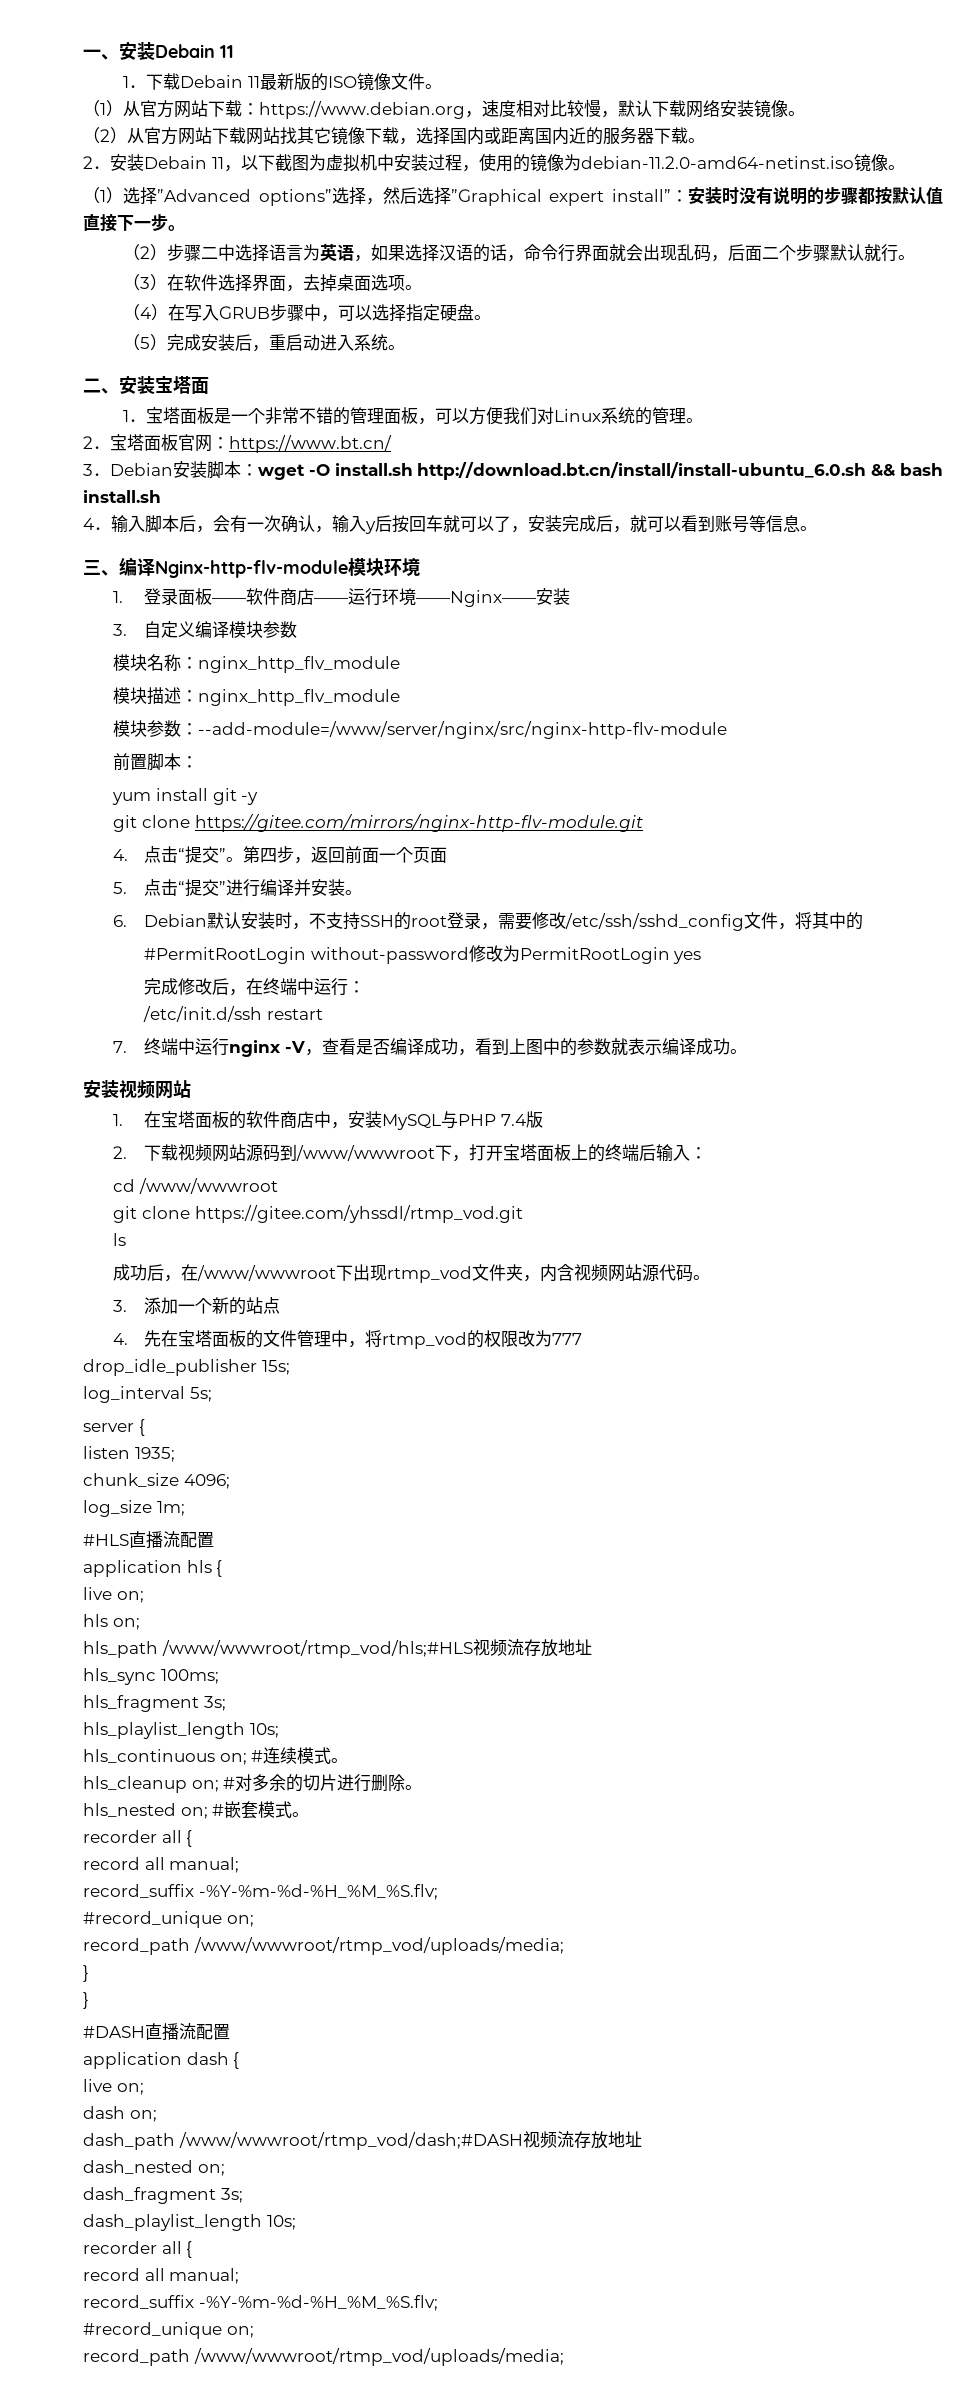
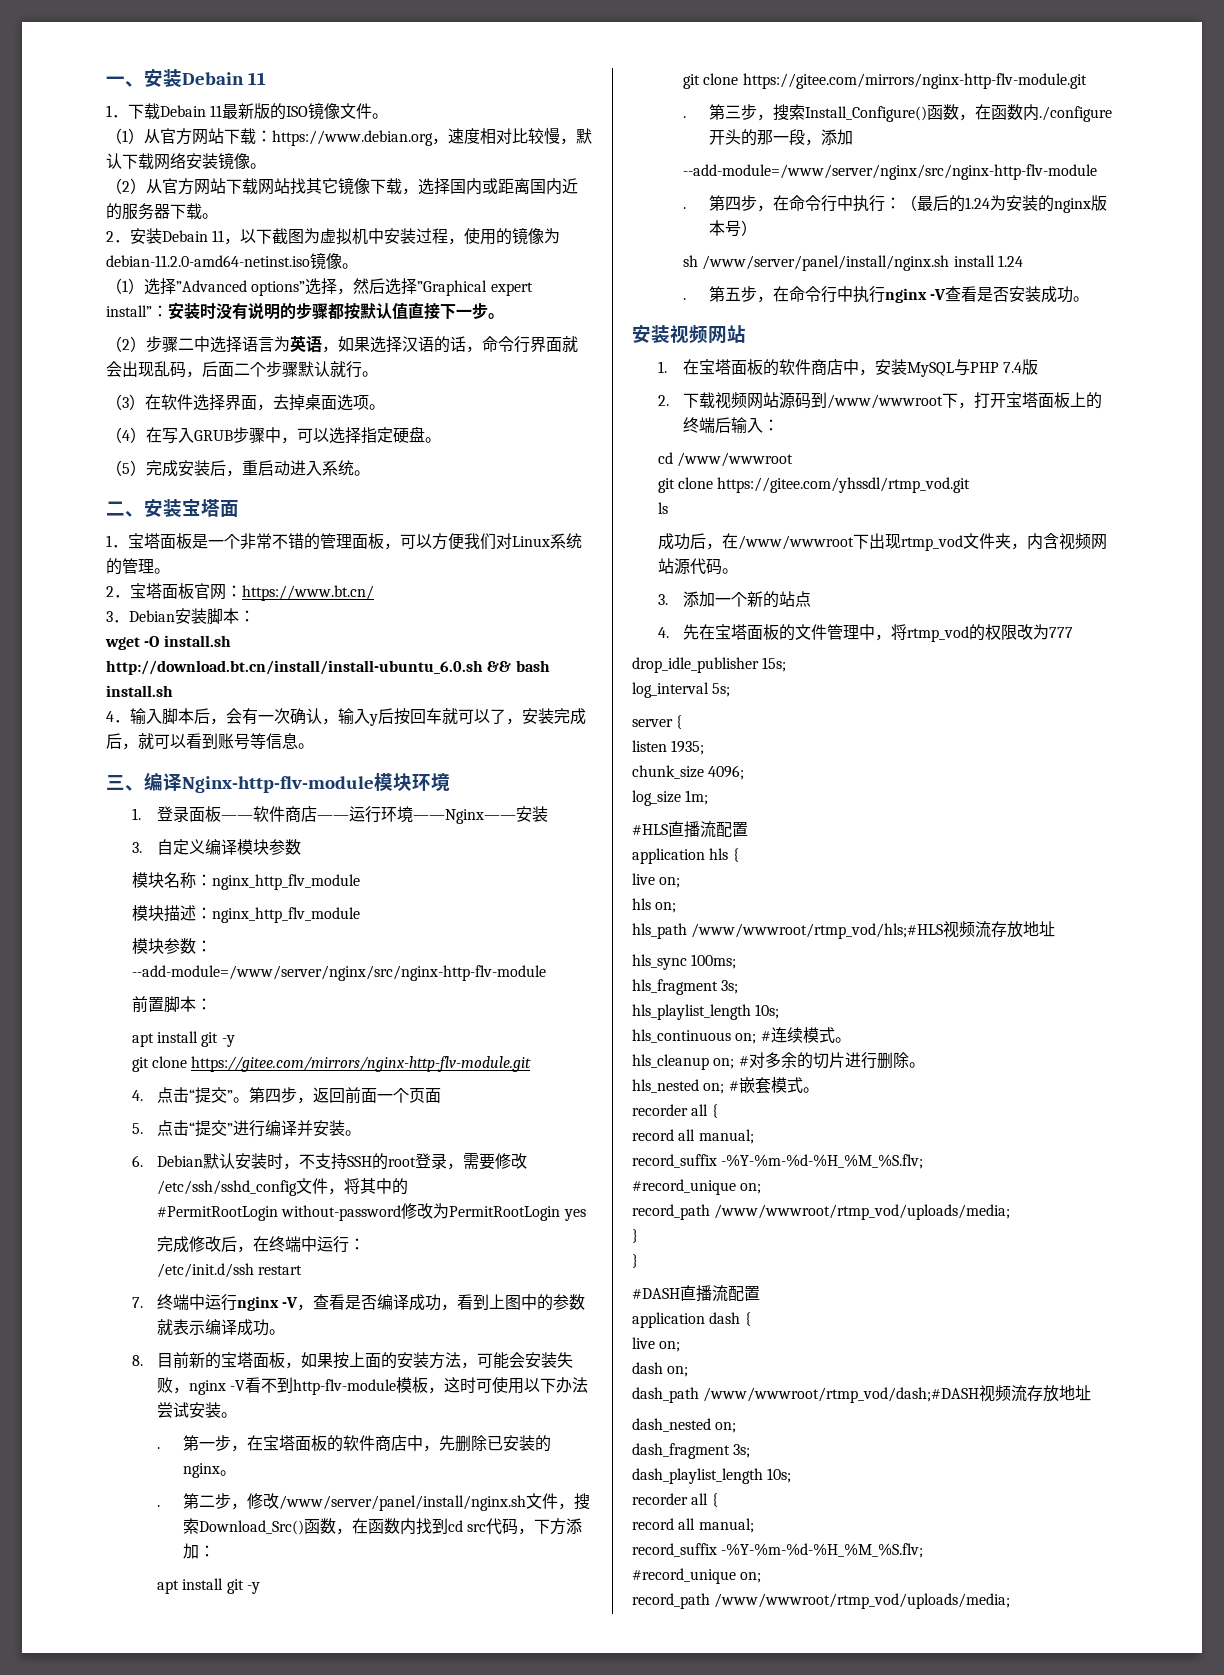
- 3．Debian安装脚本：wget -O install.sh http://download.bt.cn/install/install-ubuntu_6.0.sh && bash install.sh
+ 3．Debian安装脚本：
+ wget -O install.sh http://download.bt.cn/install/install-ubuntu_6.0.sh && bash install.sh
  前置脚本：
- yum install git -y
+ apt install git -y
+ 8.目前新的宝塔面板，如果按上面的安装方法，可能会安装失败，nginx -V看不到http-flv-module模板，这时可使用以下办法尝试安装。
+ .第一步，在宝塔面板的软件商店中，先删除已安装的nginx。
+ .第二步，修改/www/server/panel/install/nginx.sh文件，搜索Download_Src()函数，在函数内找到cd src代码，下方添加：
+ apt install git -y
+ git clone https://gitee.com/mirrors/nginx-http-flv-module.git
+ .第三步，搜索Install_Configure()函数，在函数内./configure开头的那一段，添加
+ --add-module=/www/server/nginx/src/nginx-http-flv-module
+ .第四步，在命令行中执行：（最后的1.24为安装的nginx版本号）
+ sh /www/server/panel/install/nginx.sh install 1.24
+ .第五步，在命令行中执行nginx -V查看是否安装成功。

